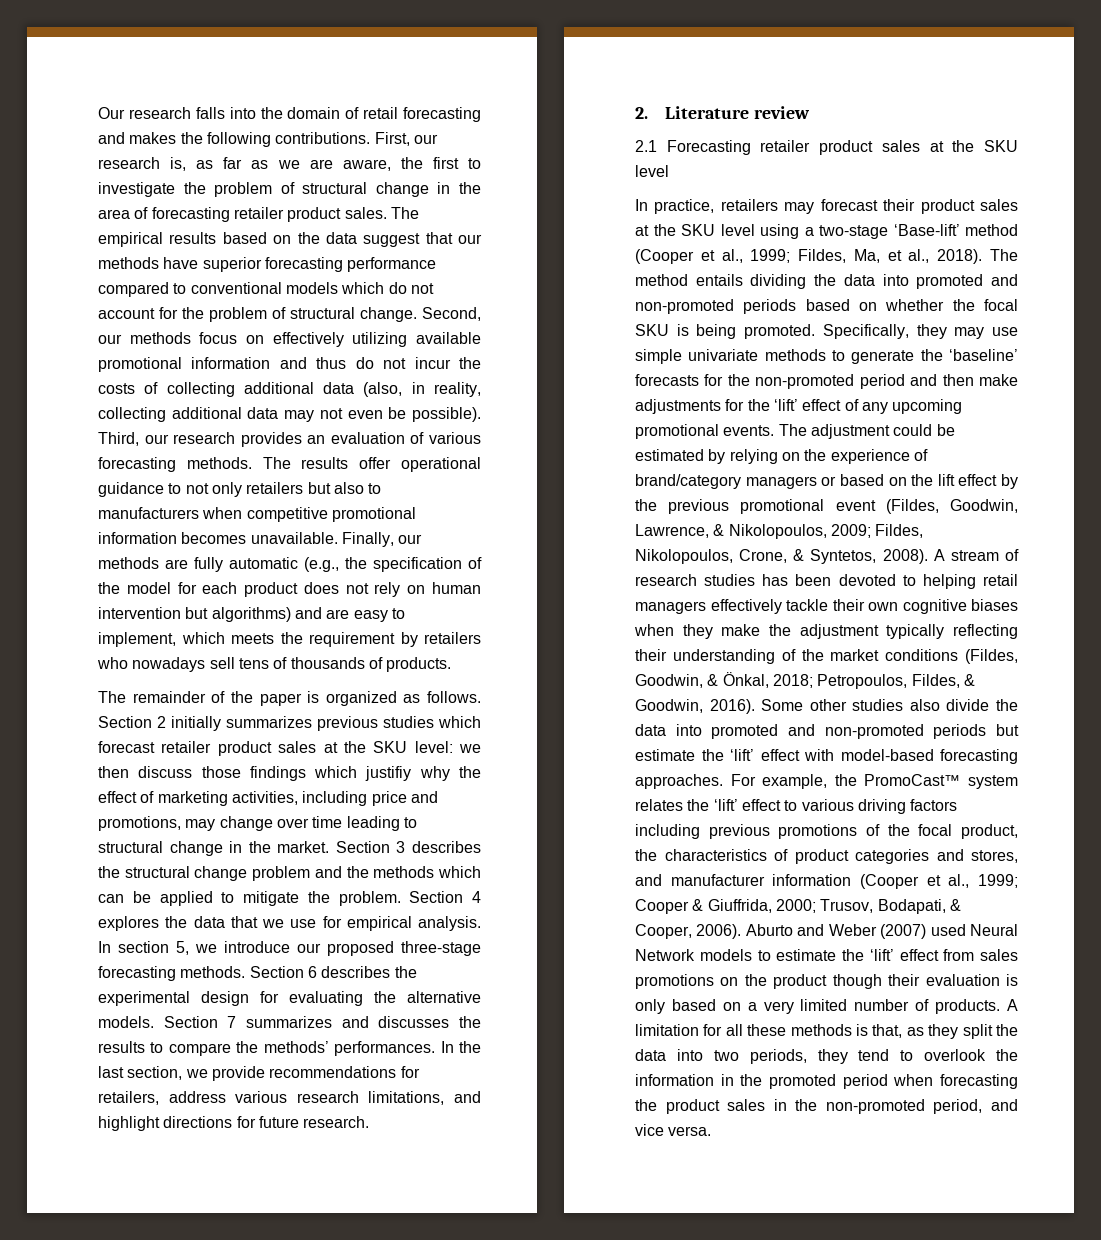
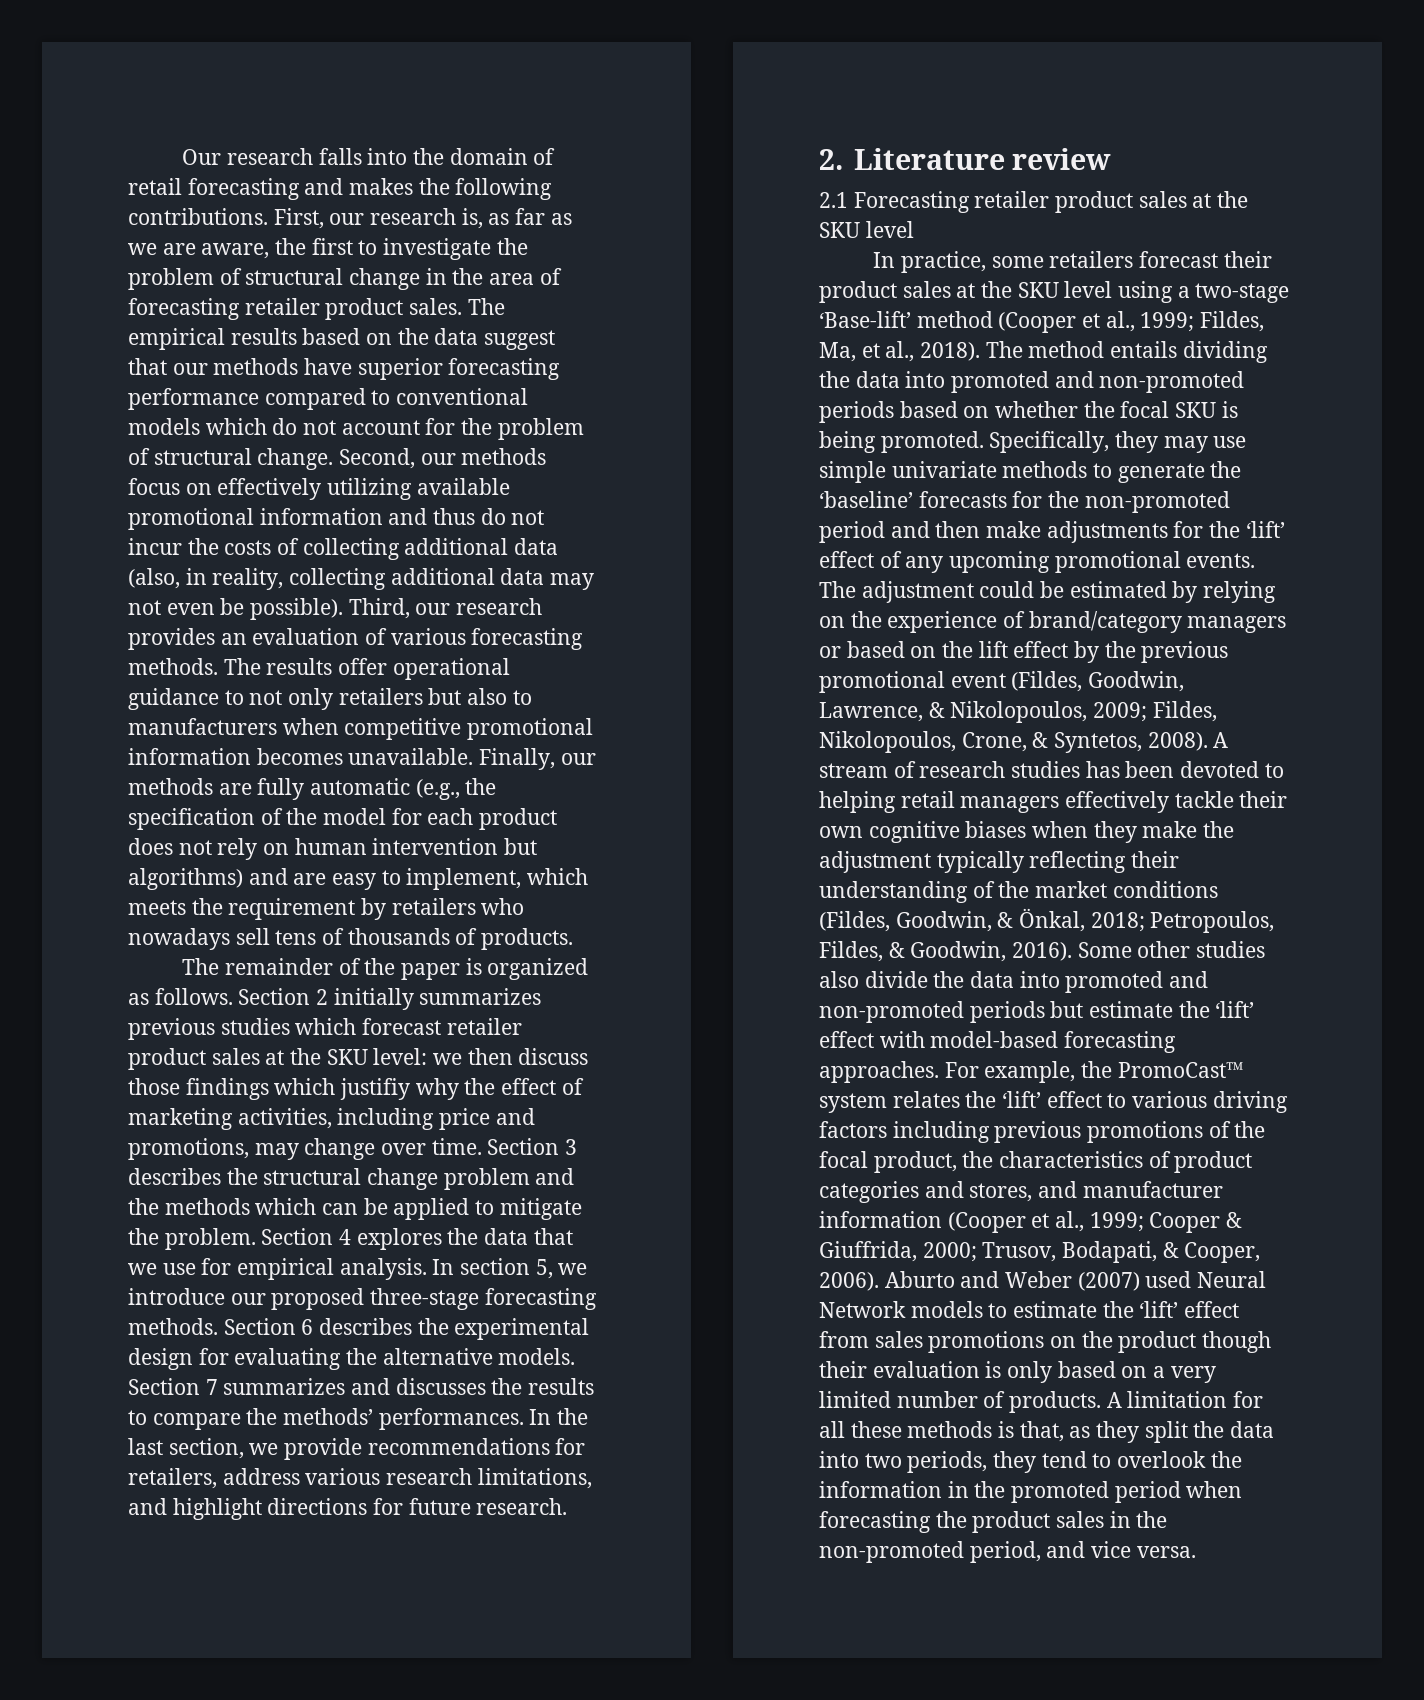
- Section 2 initially summarizes previous studies which forecast retailer product sales at the SKU level: we then discuss those findings which justifiy why the effect of marketing activities, including price and promotions, may change over time leading to structural change in the market.
+ Section 2 initially summarizes previous studies which forecast retailer product sales at the SKU level: we then discuss those findings which justifiy why the effect of marketing activities, including price and promotions, may change over time.
- In practice, retailers may forecast their product sales at the SKU level using a two-stage ‘Base-lift’ method (Cooper et al., 1999; Fildes, Ma, et al., 2018).
+ In practice, some retailers forecast their product sales at the SKU level using a two-stage ‘Base-lift’ method (Cooper et al., 1999; Fildes, Ma, et al., 2018).

